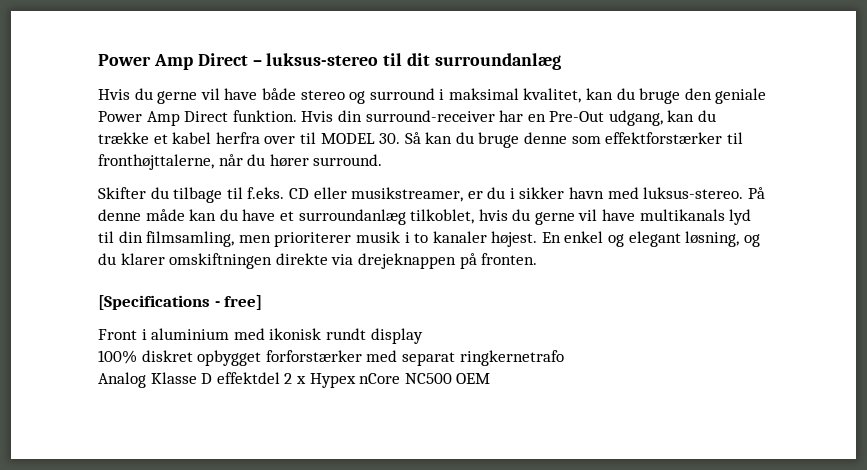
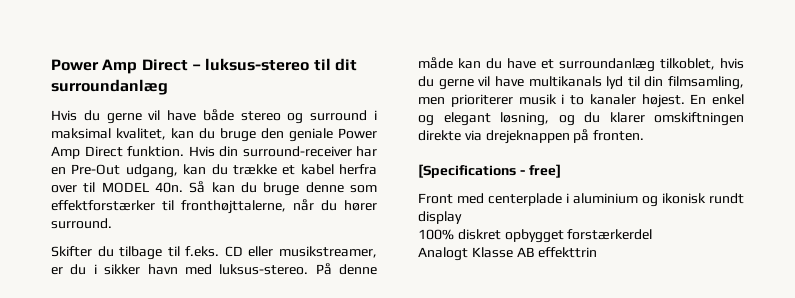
- Hvis din surround-receiver har en Pre-Out udgang, kan du trække et kabel herfra over til MODEL 30. Så kan du bruge denne som effektforstærker til fronthøjttalerne, når du hører surround.
+ Hvis din surround-receiver har en Pre-Out udgang, kan du trække et kabel herfra over til MODEL 40n. Så kan du bruge denne som effektforstærker til fronthøjttalerne, når du hører surround.
- Front i aluminium med ikonisk rundt display
+ Front med centerplade i aluminium og ikonisk rundt display
- 100% diskret opbygget forforstærker med separat ringkernetrafo
- Analog Klasse D effektdel 2 x Hypex nCore NC500 OEM
+ 100% diskret opbygget forstærkerdel
+ Analogt Klasse AB effekttrin

